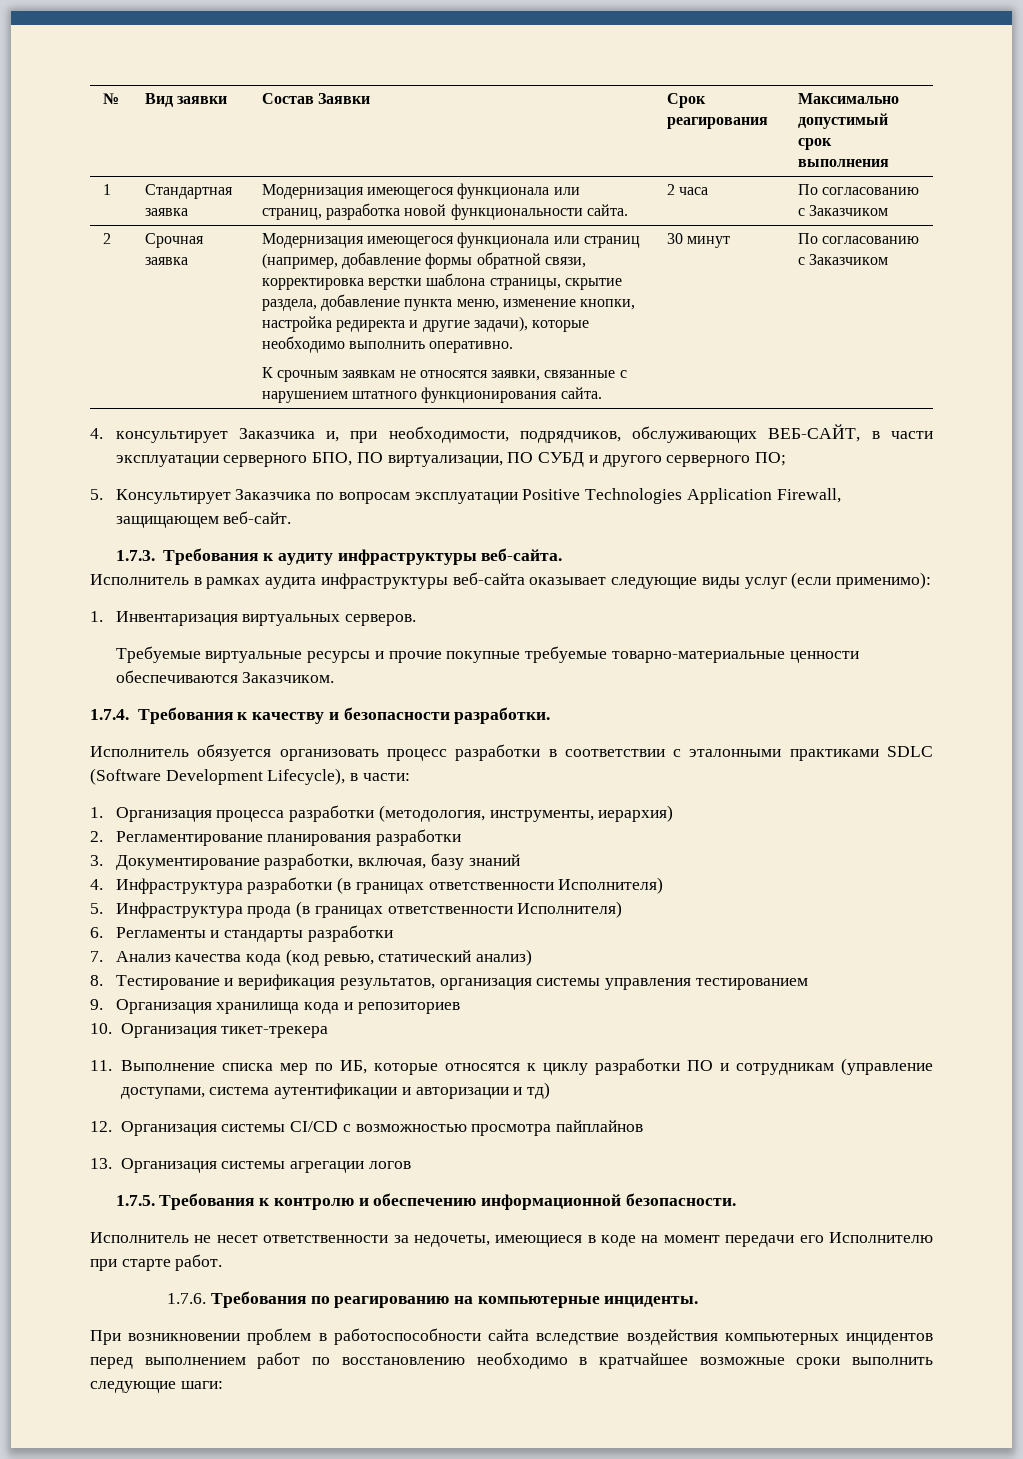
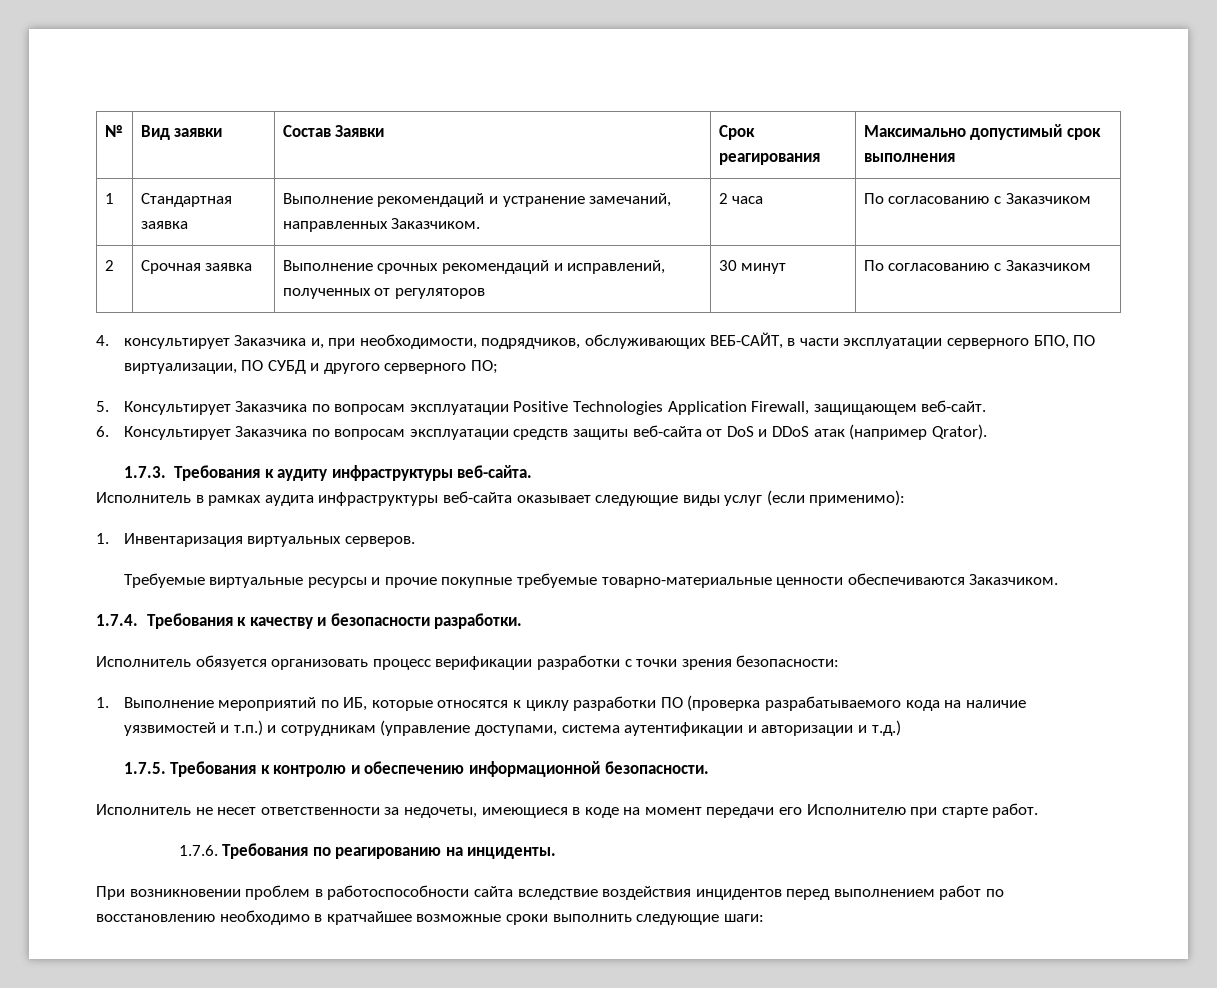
- 1 | Стандартная заявка | Модернизация имеющегося функционала или страниц, разработка новой функциональности сайта. | 2 часа | По согласованию с Заказчиком
+ 1 | Стандартная заявка | Выполнение рекомендаций и устранение замечаний, направленных Заказчиком. | 2 часа | По согласованию с Заказчиком
- Модернизация имеющегося функционала или страниц (например, добавление формы обратной связи, корректировка верстки шаблона страницы, скрытие раздела, добавление пункта меню, изменение кнопки, настройка редиректа и другие задачи), которые необходимо выполнить оперативно.
- К срочным заявкам не относятся заявки, связанные с нарушением штатного функционирования сайта.
+ Выполнение срочных рекомендаций и исправлений, полученных от регуляторов
+ 6. Консультирует Заказчика по вопросам эксплуатации средств защиты веб-сайта от DoS и DDoS атак (например Qrator).
- Исполнитель обязуется организовать процесс разработки в соответствии с эталонными практиками SDLC (Software Development Lifecycle), в части:
- 1. Организация процесса разработки (методология, инструменты, иерархия)
- 2. Регламентирование планирования разработки
- 3. Документирование разработки, включая, базу знаний
- 4. Инфраструктура разработки (в границах ответственности Исполнителя)
- 5. Инфраструктура прода (в границах ответственности Исполнителя)
- 6. Регламенты и стандарты разработки
- 7. Анализ качества кода (код ревью, статический анализ)
- 8. Тестирование и верификация результатов, организация системы управления тестированием
- 9. Организация хранилища кода и репозиториев
- 10. Организация тикет-трекера
- 11. Выполнение списка мер по ИБ, которые относятся к циклу разработки ПО и сотрудникам (управление доступами, система аутентификации и авторизации и тд)
- 12. Организация системы CI/CD с возможностью просмотра пайплайнов
- 13. Организация системы агрегации логов
+ Исполнитель обязуется организовать процесс верификации разработки с точки зрения безопасности:
+ 1. Выполнение мероприятий по ИБ, которые относятся к циклу разработки ПО (проверка разрабатываемого кода на наличие уязвимостей и т.п.) и сотрудникам (управление доступами, система аутентификации и авторизации и т.д.)
- 1.7.6. Требования по реагированию на компьютерные инциденты.
+ 1.7.6. Требования по реагированию на инциденты.
- При возникновении проблем в работоспособности сайта вследствие воздействия компьютерных инцидентов перед выполнением работ по восстановлению необходимо в кратчайшее возможные сроки выполнить следующие шаги:
+ При возникновении проблем в работоспособности сайта вследствие воздействия инцидентов перед выполнением работ по восстановлению необходимо в кратчайшее возможные сроки выполнить следующие шаги:

